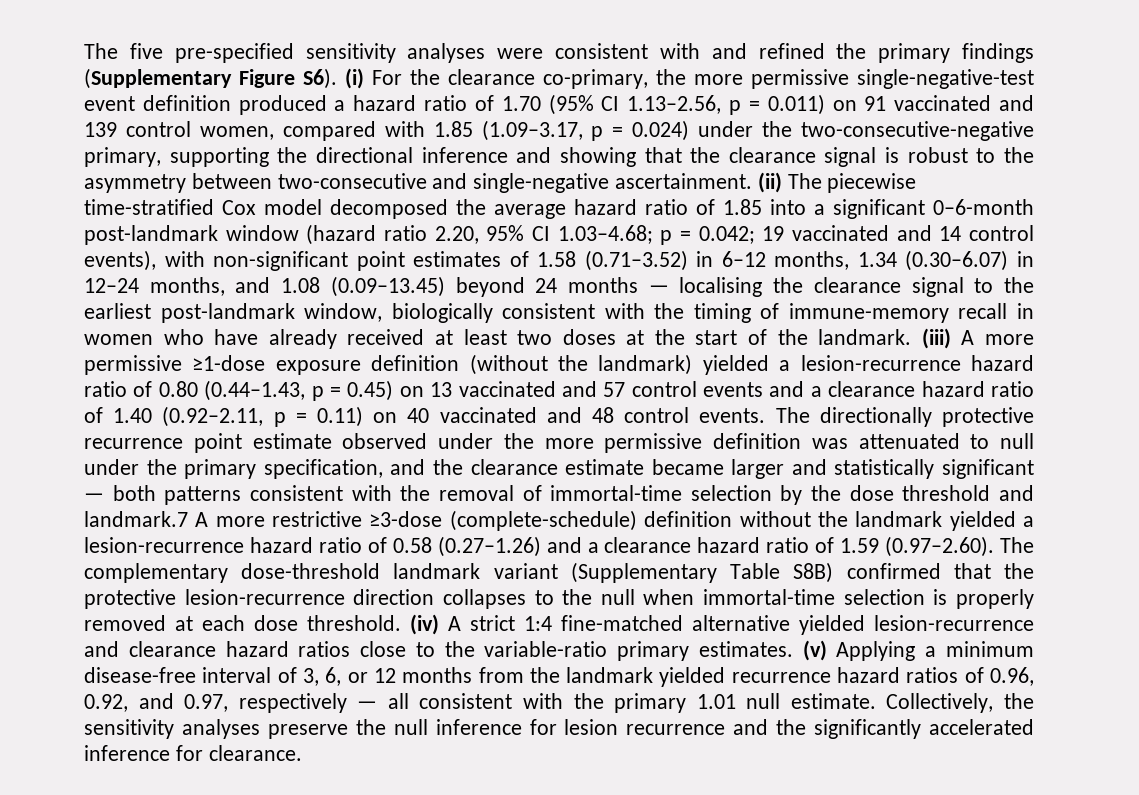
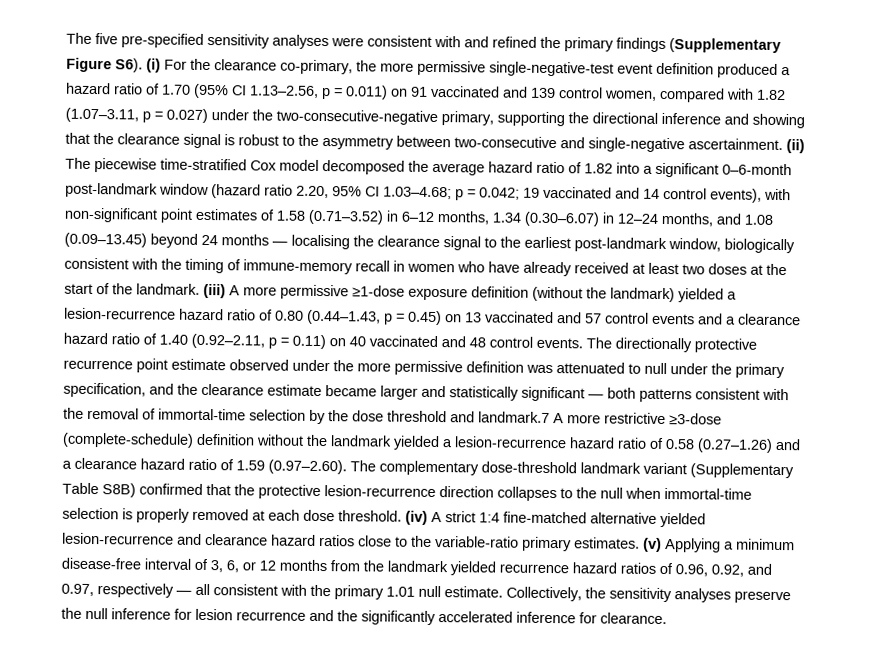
- The five pre-specified sensitivity analyses were consistent with and refined the primary findings (Supplementary Figure S6). (i) For the clearance co-primary, the more permissive single-negative-test event definition produced a hazard ratio of 1.70 (95% CI 1.13–2.56, p = 0.011) on 91 vaccinated and 139 control women, compared with 1.85 (1.09–3.17, p = 0.024) under the two-consecutive-negative primary, supporting the directional inference and showing that the clearance signal is robust to the asymmetry between two-consecutive and single-negative ascertainment.
+ The five pre-specified sensitivity analyses were consistent with and refined the primary findings (Supplementary Figure S6). (i) For the clearance co-primary, the more permissive single-negative-test event definition produced a hazard ratio of 1.70 (95% CI 1.13–2.56, p = 0.011) on 91 vaccinated and 139 control women, compared with 1.82 (1.07–3.11, p = 0.027) under the two-consecutive-negative primary, supporting the directional inference and showing that the clearance signal is robust to the asymmetry between two-consecutive and single-negative ascertainment.
- (ii) The piecewise time-stratified Cox model decomposed the average hazard ratio of 1.85 into a significant 0–6-month post-landmark window (hazard ratio 2.20, 95% CI 1.03–4.68;
+ (ii) The piecewise time-stratified Cox model decomposed the average hazard ratio of 1.82 into a significant 0–6-month post-landmark window (hazard ratio 2.20, 95% CI 1.03–4.68;

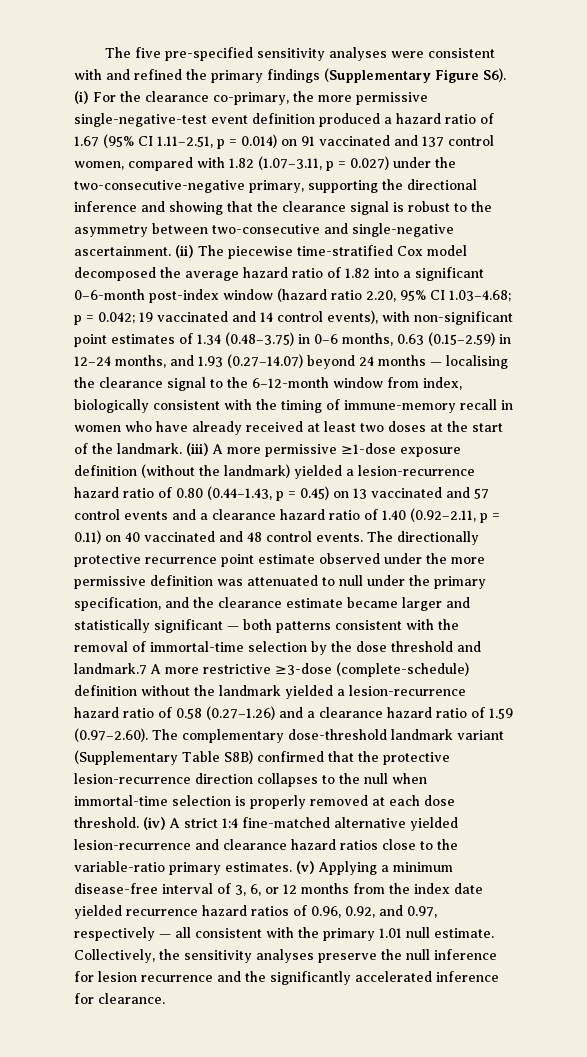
- The five pre-specified sensitivity analyses were consistent with and refined the primary findings (Supplementary Figure S6). (i) For the clearance co-primary, the more permissive single-negative-test event definition produced a hazard ratio of 1.70 (95% CI 1.13–2.56, p = 0.011) on 91 vaccinated and 139 control women, compared with 1.82 (1.07–3.11, p = 0.027) under the two-consecutive-negative primary, supporting the directional inference and showing that the clearance signal is robust to the asymmetry between two-consecutive and single-negative ascertainment.
+ The five pre-specified sensitivity analyses were consistent with and refined the primary findings (Supplementary Figure S6). (i) For the clearance co-primary, the more permissive single-negative-test event definition produced a hazard ratio of 1.67 (95% CI 1.11–2.51, p = 0.014) on 91 vaccinated and 137 control women, compared with 1.82 (1.07–3.11, p = 0.027) under the two-consecutive-negative primary, supporting the directional inference and showing that the clearance signal is robust to the asymmetry between two-consecutive and single-negative ascertainment.
- (ii) The piecewise time-stratified Cox model decomposed the average hazard ratio of 1.82 into a significant 0–6-month post-landmark window (hazard ratio 2.20, 95% CI 1.03–4.68;
+ (ii) The piecewise time-stratified Cox model decomposed the average hazard ratio of 1.82 into a significant 0–6-month post-index window (hazard ratio 2.20, 95% CI 1.03–4.68;
- 19 vaccinated and 14 control events), with non-significant point estimates of 1.58 (0.71–3.52) in 6–12 months, 1.34 (0.30–6.07) in 12–24 months, and 1.08 (0.09–13.45) beyond 24 months — localising the clearance signal to the earliest post-landmark window, biologically consistent with the timing of immune-memory recall in women who have already received at least two doses at the start of the landmark.
+ 19 vaccinated and 14 control events), with non-significant point estimates of 1.34 (0.48–3.75) in 0–6 months, 0.63 (0.15–2.59) in 12–24 months, and 1.93 (0.27–14.07) beyond 24 months — localising the clearance signal to the 6–12-month window from index, biologically consistent with the timing of immune-memory recall in women who have already received at least two doses at the start of the landmark.
- (v) Applying a minimum disease-free interval of 3, 6, or 12 months from the landmark yielded recurrence hazard ratios of 0.96, 0.92, and 0.97, respectively — all consistent with the primary 1.01 null estimate.
+ (v) Applying a minimum disease-free interval of 3, 6, or 12 months from the index date yielded recurrence hazard ratios of 0.96, 0.92, and 0.97, respectively — all consistent with the primary 1.01 null estimate.

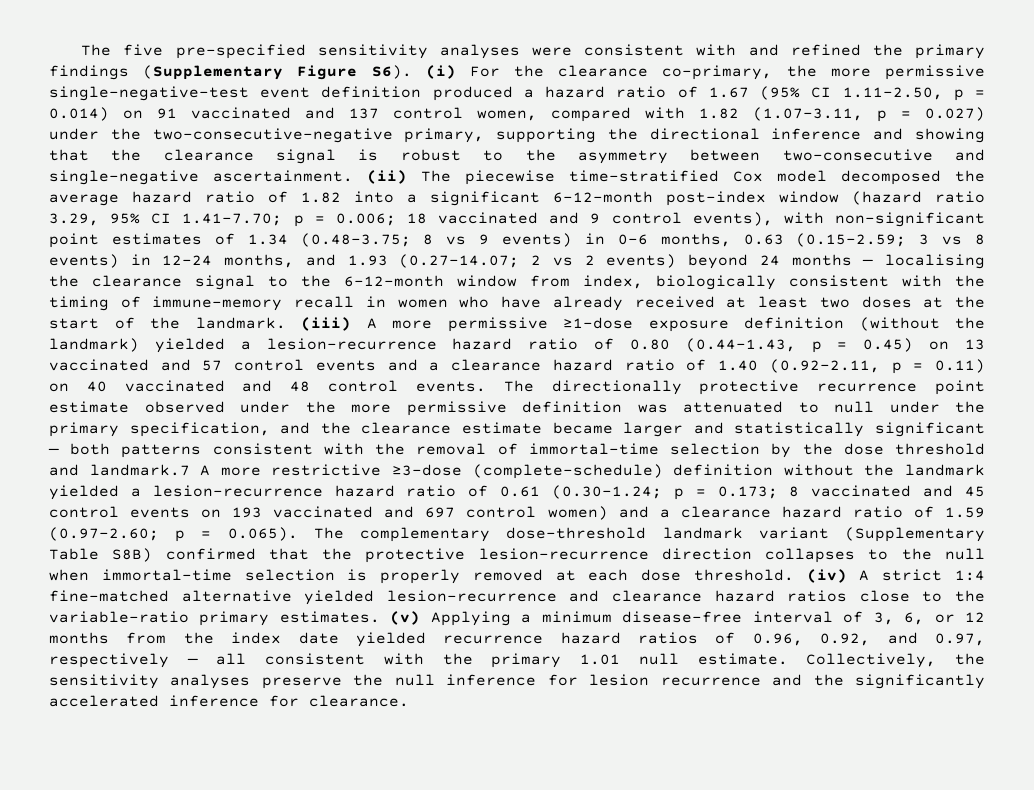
- The five pre-specified sensitivity analyses were consistent with and refined the primary findings (Supplementary Figure S6). (i) For the clearance co-primary, the more permissive single-negative-test event definition produced a hazard ratio of 1.67 (95% CI 1.11–2.51, p = 0.014) on 91 vaccinated and 137 control women, compared with 1.82 (1.07–3.11, p = 0.027) under the two-consecutive-negative primary, supporting the directional inference and showing that the clearance signal is robust to the asymmetry between two-consecutive and single-negative ascertainment.
+ The five pre-specified sensitivity analyses were consistent with and refined the primary findings (Supplementary Figure S6). (i) For the clearance co-primary, the more permissive single-negative-test event definition produced a hazard ratio of 1.67 (95% CI 1.11–2.50, p = 0.014) on 91 vaccinated and 137 control women, compared with 1.82 (1.07–3.11, p = 0.027) under the two-consecutive-negative primary, supporting the directional inference and showing that the clearance signal is robust to the asymmetry between two-consecutive and single-negative ascertainment.
- (ii) The piecewise time-stratified Cox model decomposed the average hazard ratio of 1.82 into a significant 0–6-month post-index window (hazard ratio 2.20, 95% CI 1.03–4.68; p = 0.042; 19 vaccinated and 14 control events), with non-significant point estimates of 1.34 (0.48–3.75) in 0–6 months, 0.63 (0.15–2.59) in 12–24 months, and 1.93 (0.27–14.07) beyond 24 months — localising the clearance signal to the 6–12-month window from index, biologically consistent with the timing of immune-memory recall in women who have already received at least two doses at the start of the landmark.
+ (ii) The piecewise time-stratified Cox model decomposed the average hazard ratio of 1.82 into a significant 6–12-month post-index window (hazard ratio 3.29, 95% CI 1.41–7.70; p = 0.006; 18 vaccinated and 9 control events), with non-significant point estimates of 1.34 (0.48–3.75; 8 vs 9 events) in 0–6 months, 0.63 (0.15–2.59; 3 vs 8 events) in 12–24 months, and 1.93 (0.27–14.07; 2 vs 2 events) beyond 24 months — localising the clearance signal to the 6–12-month window from index, biologically consistent with the timing of immune-memory recall in women who have already received at least two doses at the start of the landmark.
- The directionally protective recurrence point estimate observed under the more permissive definition was attenuated to null under the primary specification, and the clearance estimate became larger and statistically significant — both patterns consistent with the removal of immortal-time selection by the dose threshold and landmark.7 A more restrictive ≥3-dose (complete-schedule) definition without the landmark yielded a lesion-recurrence hazard ratio of 0.58 (0.27–1.26) and a clearance hazard ratio of 1.59 (0.97–2.60). The complementary dose-threshold landmark variant (Supplementary Table S8B) confirmed that the protective lesion-recurrence direction collapses to the null when immortal-time selection is properly removed at each dose threshold.
+ The directionally protective recurrence point estimate observed under the more permissive definition was attenuated to null under the primary specification, and the clearance estimate became larger and statistically significant — both patterns consistent with the removal of immortal-time selection by the dose threshold and landmark.7 A more restrictive ≥3-dose (complete-schedule) definition without the landmark yielded a lesion-recurrence hazard ratio of 0.61 (0.30–1.24; p = 0.173; 8 vaccinated and 45 control events on 193 vaccinated and 697 control women) and a clearance hazard ratio of 1.59 (0.97–2.60; p = 0.065). The complementary dose-threshold landmark variant (Supplementary Table S8B) confirmed that the protective lesion-recurrence direction collapses to the null when immortal-time selection is properly removed at each dose threshold.

